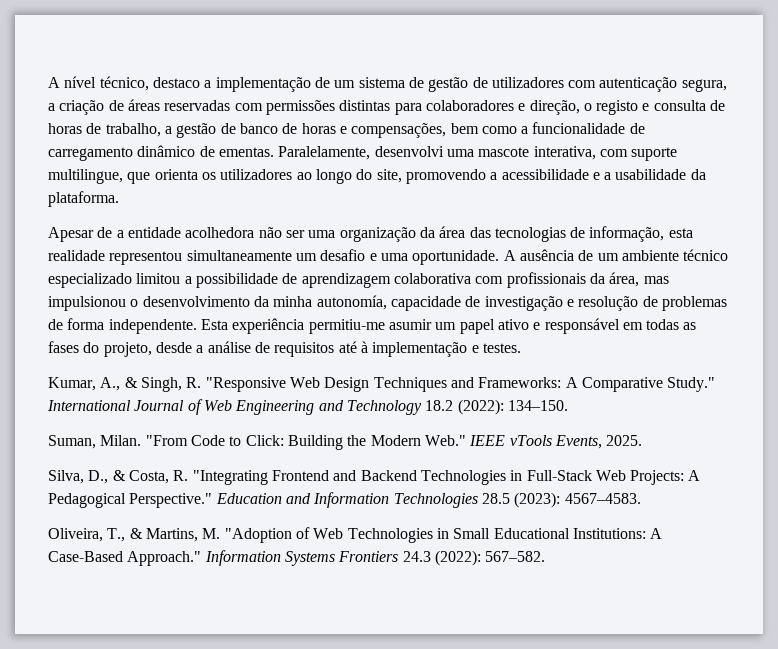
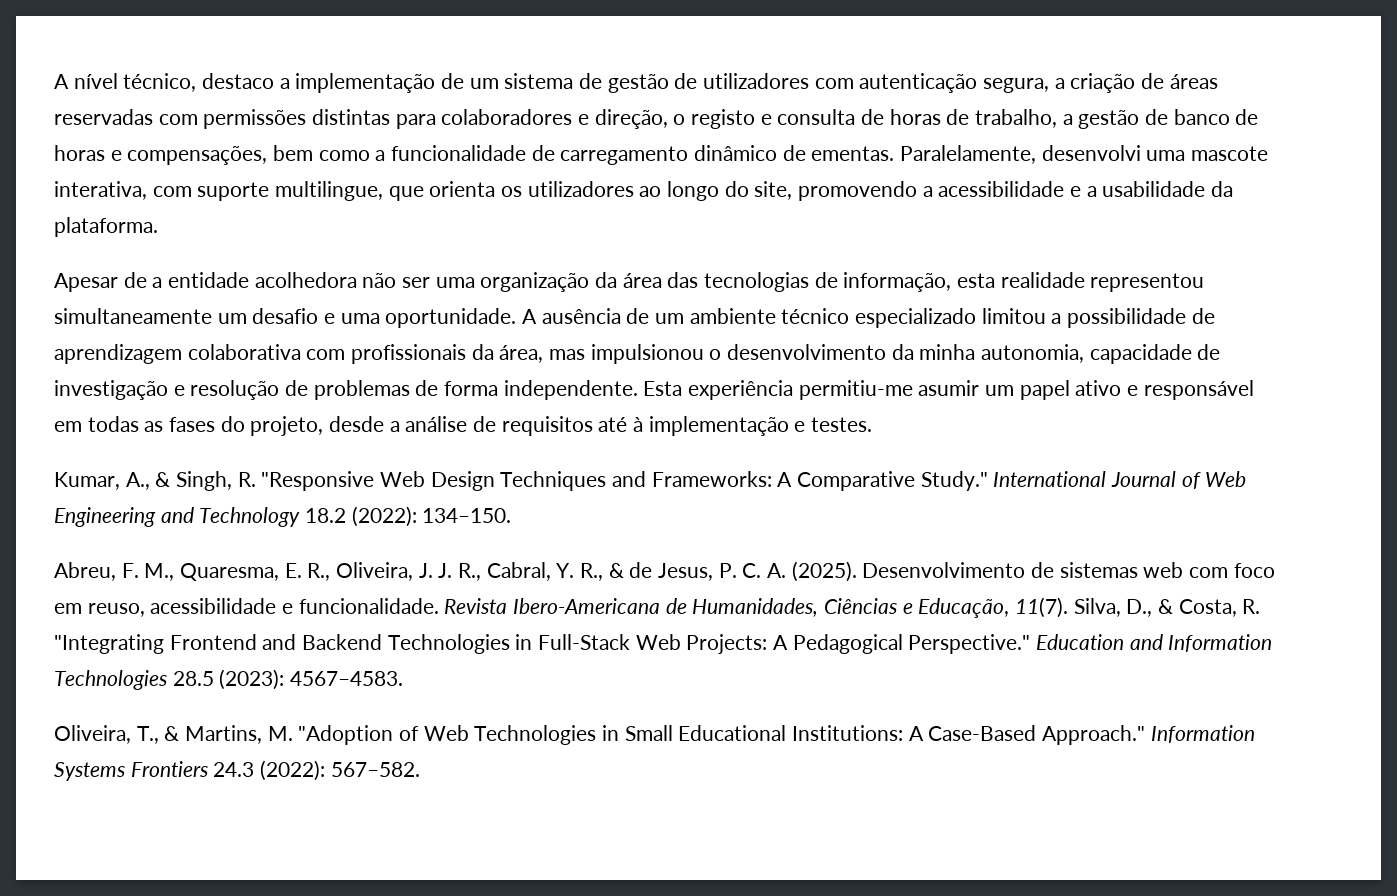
- A ausência de um ambiente técnico especializado limitou a possibilidade de aprendizagem colaborativa com profissionais da área, mas impulsionou o desenvolvimento da minha autonomía, capacidade de investigação e resolução de problemas de forma independente.
+ A ausência de um ambiente técnico especializado limitou a possibilidade de aprendizagem colaborativa com profissionais da área, mas impulsionou o desenvolvimento da minha autonomia, capacidade de investigação e resolução de problemas de forma independente.
- Suman, Milan. "From Code to Click: Building the Modern Web." IEEE vTools Events, 2025.
- Silva, D., & Costa, R. "Integrating Frontend and Backend Technologies in Full-Stack Web Projects: A Pedagogical Perspective."
+ Abreu, F. M., Quaresma, E. R., Oliveira, J. J. R., Cabral, Y. R., & de Jesus, P. C. A. (2025). Desenvolvimento de sistemas web com foco em reuso, acessibilidade e funcionalidade. Revista Ibero-Americana de Humanidades, Ciências e Educação, 11(7). Silva, D., & Costa, R. "Integrating Frontend and Backend Technologies in Full-Stack Web Projects: A Pedagogical Perspective."

